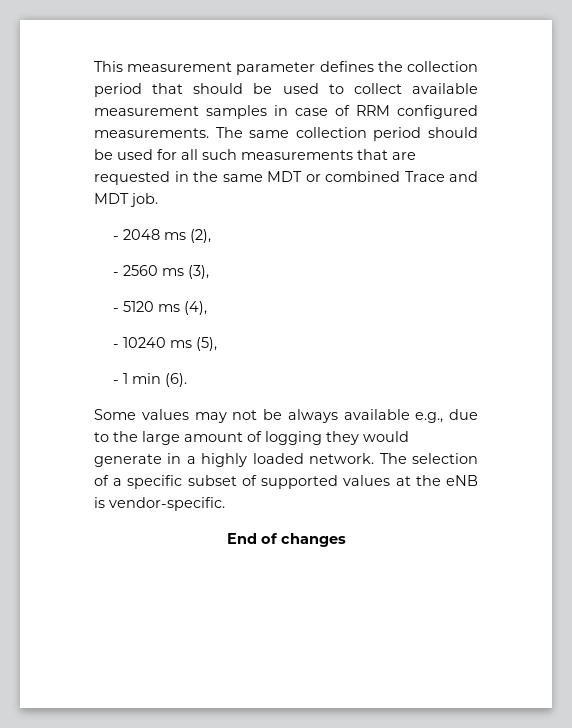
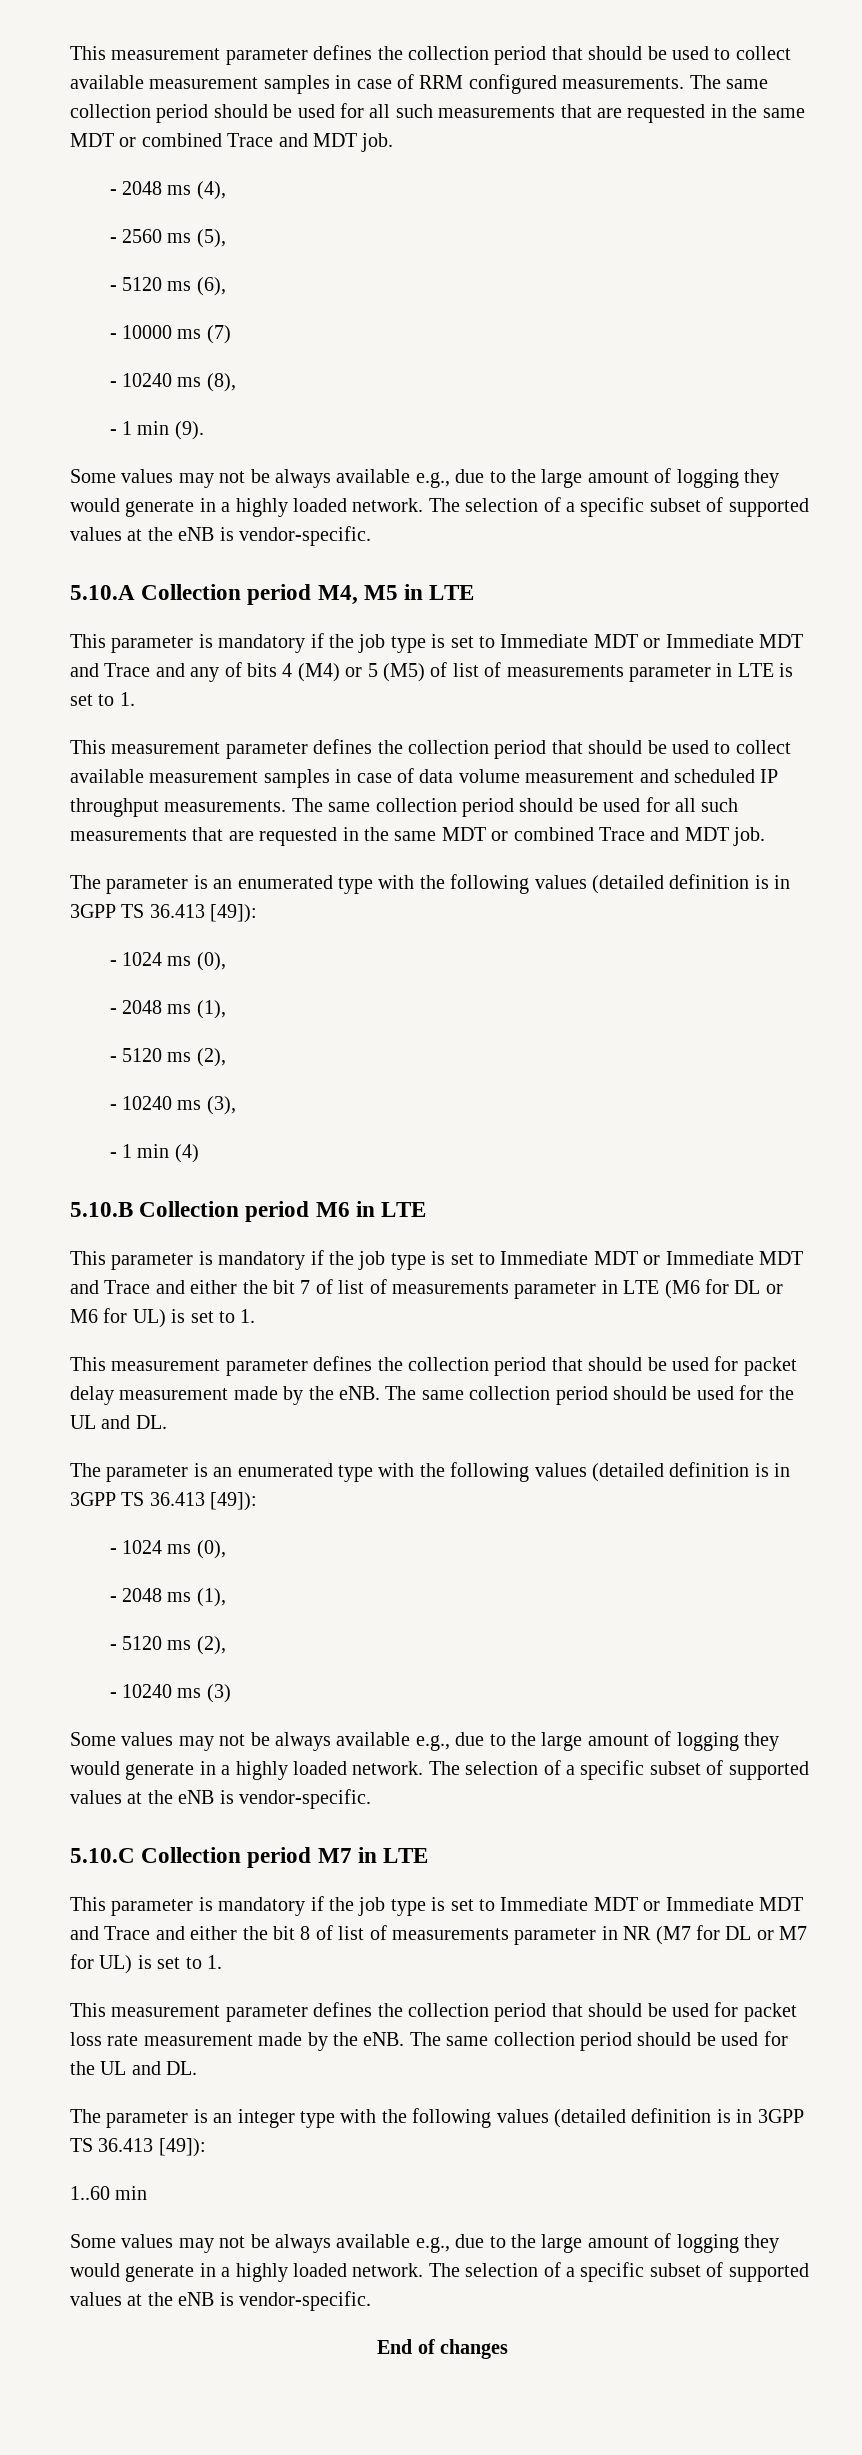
- - 2048 ms (2),
+ - 2048 ms (4),
- - 2560 ms (3),
- - 5120 ms (4),
- - 10240 ms (5),
- - 1 min (6).
+ - 2560 ms (5),
+ - 5120 ms (6),
+ - 10000 ms (7)
+ - 10240 ms (8),
+ - 1 min (9).
+ Some values may not be always available e.g., due to the large amount of logging they would generate in a highly loaded network. The selection of a specific subset of supported values at the eNB is vendor-specific.
+ 5.10.A Collection period M4, M5 in LTE
+ This parameter is mandatory if the job type is set to Immediate MDT or Immediate MDT and Trace and any of bits 4 (M4) or 5 (M5) of list of measurements parameter in LTE is set to 1.
+ This measurement parameter defines the collection period that should be used to collect available measurement samples in case of data volume measurement and scheduled IP throughput measurements. The same collection period should be used for all such measurements that are requested in the same MDT or combined Trace and MDT job.
+ The parameter is an enumerated type with the following values (detailed definition is in 3GPP TS 36.413 [49]):
+ - 1024 ms (0),
+ - 2048 ms (1),
+ - 5120 ms (2),
+ - 10240 ms (3),
+ - 1 min (4)
+ 5.10.B Collection period M6 in LTE
+ This parameter is mandatory if the job type is set to Immediate MDT or Immediate MDT and Trace and either the bit 7 of list of measurements parameter in LTE (M6 for DL or M6 for UL) is set to 1.
+ This measurement parameter defines the collection period that should be used for packet delay measurement made by the eNB. The same collection period should be used for the UL and DL.
+ The parameter is an enumerated type with the following values (detailed definition is in 3GPP TS 36.413 [49]):
+ - 1024 ms (0),
+ - 2048 ms (1),
+ - 5120 ms (2),
+ - 10240 ms (3)
+ Some values may not be always available e.g., due to the large amount of logging they would generate in a highly loaded network. The selection of a specific subset of supported values at the eNB is vendor-specific.
+ 5.10.C Collection period M7 in LTE
+ This parameter is mandatory if the job type is set to Immediate MDT or Immediate MDT and Trace and either the bit 8 of list of measurements parameter in NR (M7 for DL or M7 for UL) is set to 1.
+ This measurement parameter defines the collection period that should be used for packet loss rate measurement made by the eNB. The same collection period should be used for the UL and DL.
+ The parameter is an integer type with the following values (detailed definition is in 3GPP TS 36.413 [49]):
+ 1..60 min

